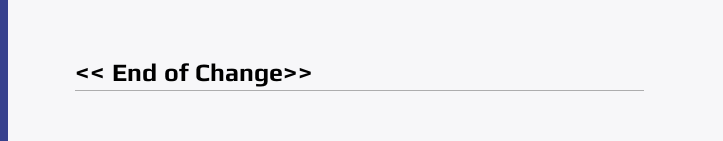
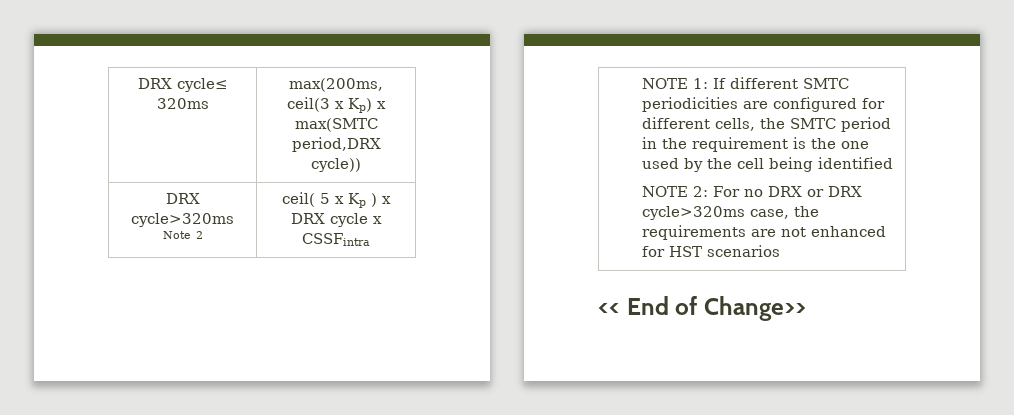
+ DRX cycle≤ 320ms | max(200ms, ceil(3 x Kp) x max(SMTC period,DRX cycle))
+ DRX cycle>320ms Note 2 | ceil( 5 x Kp ) x DRX cycle x CSSFintra
+ NOTE 1: If different SMTC periodicities are configured for different cells, the SMTC period in the requirement is the one used by the cell being identified
+ NOTE 2: For no DRX or DRX cycle>320ms case, the requirements are not enhanced for HST scenarios

